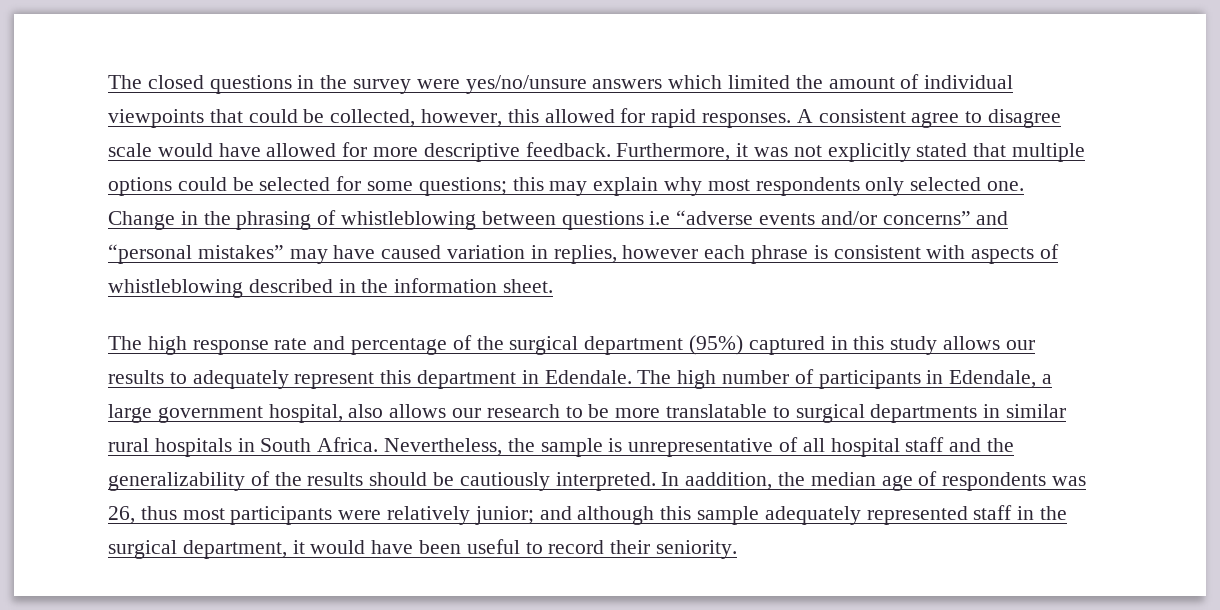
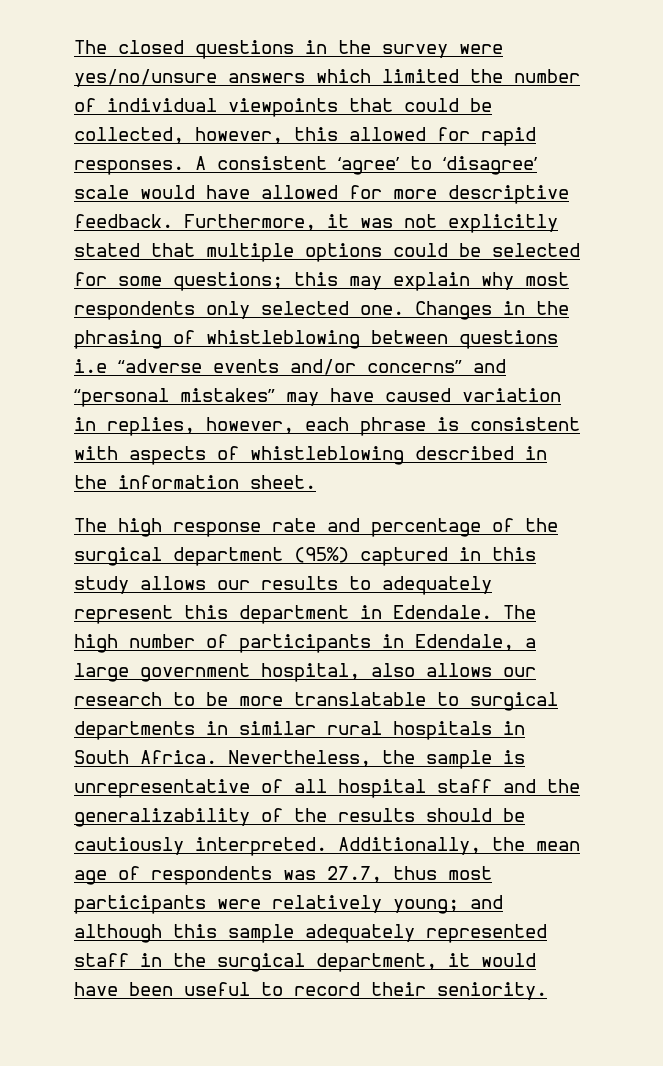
- The closed questions in the survey were yes/no/unsure answers which limited the amount of individual viewpoints that could be collected, however, this allowed for rapid responses.
+ The closed questions in the survey were yes/no/unsure answers which limited the number of individual viewpoints that could be collected, however, this allowed for rapid responses.
- A consistent agree to disagree scale would have allowed for more descriptive feedback.
+ A consistent ‘agree’ to ‘disagree’ scale would have allowed for more descriptive feedback.
- Change in the phrasing of whistleblowing between questions i.e “adverse events and/or concerns” and “personal mistakes” may have caused variation in replies, however each phrase is consistent with aspects of whistleblowing described in the information sheet.
+ Changes in the phrasing of whistleblowing between questions i.e “adverse events and/or concerns” and “personal mistakes” may have caused variation in replies, however, each phrase is consistent with aspects of whistleblowing described in the information sheet.
- In aaddition, the median age of respondents was 26, thus most participants were relatively junior; and although this sample adequately represented staff in the surgical department, it would have been useful to record their seniority.
+ Additionally, the mean age of respondents was 27.7, thus most participants were relatively young; and although this sample adequately represented staff in the surgical department, it would have been useful to record their seniority.

